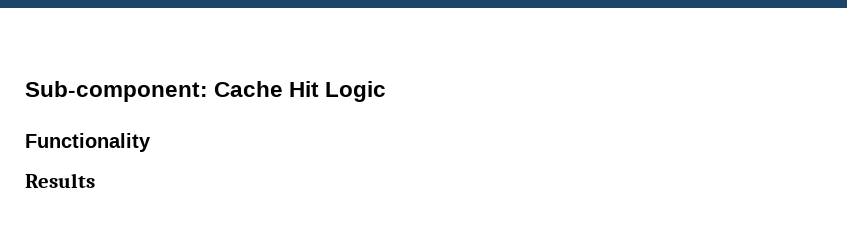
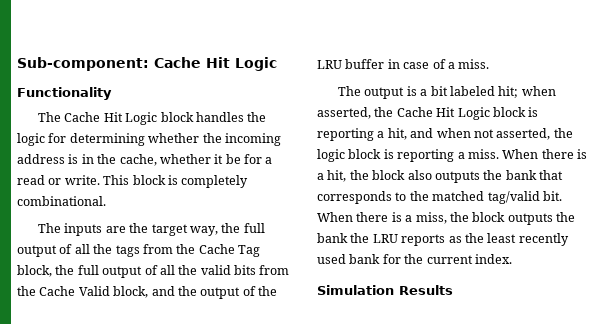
- Results
+ The Cache Hit Logic block handles the logic for determining whether the incoming address is in the cache, whether it be for a read or write. This block is completely combinational.
+ The inputs are the target way, the full output of all the tags from the Cache Tag block, the full output of all the valid bits from the Cache Valid block, and the output of the LRU buffer in case of a miss.
+ The output is a bit labeled hit; when asserted, the Cache Hit Logic block is reporting a hit, and when not asserted, the logic block is reporting a miss. When there is a hit, the block also outputs the bank that corresponds to the matched tag/valid bit. When there is a miss, the block outputs the bank the LRU reports as the least recently used bank for the current index.
+ Simulation Results

